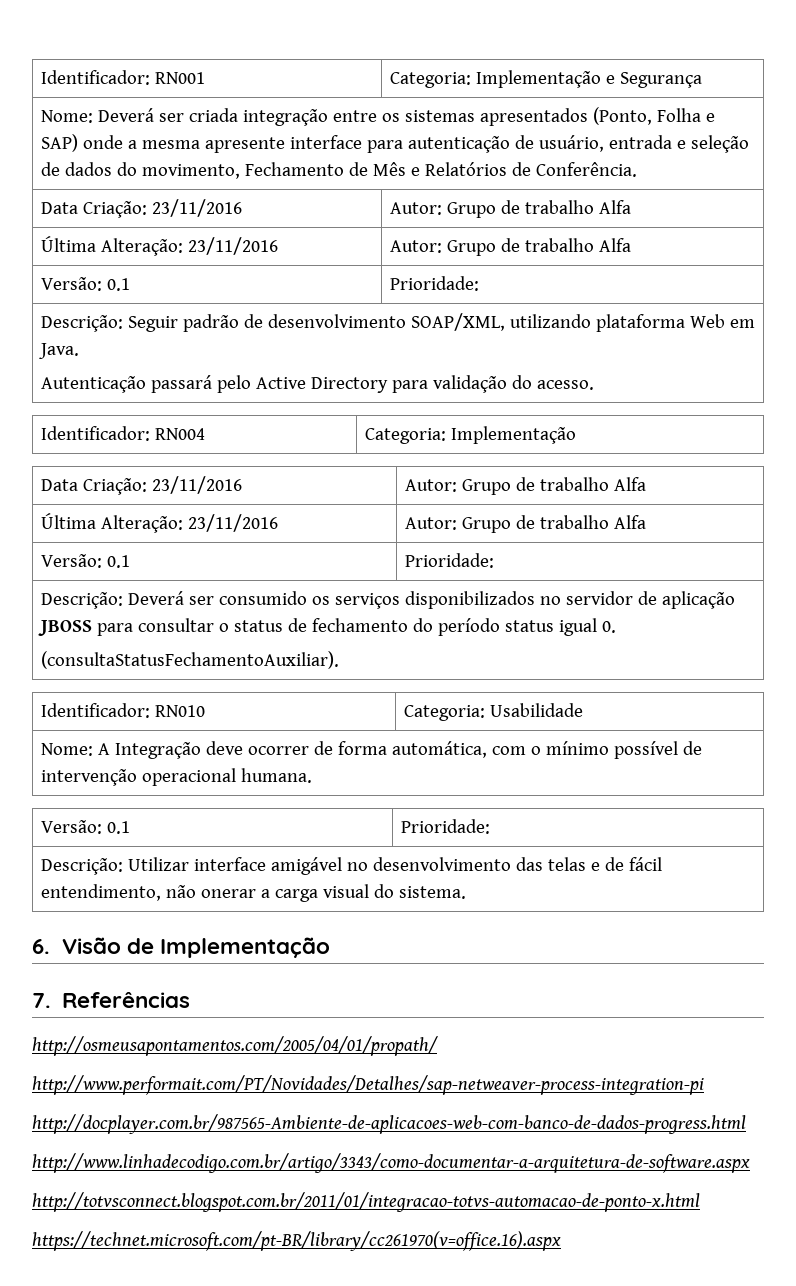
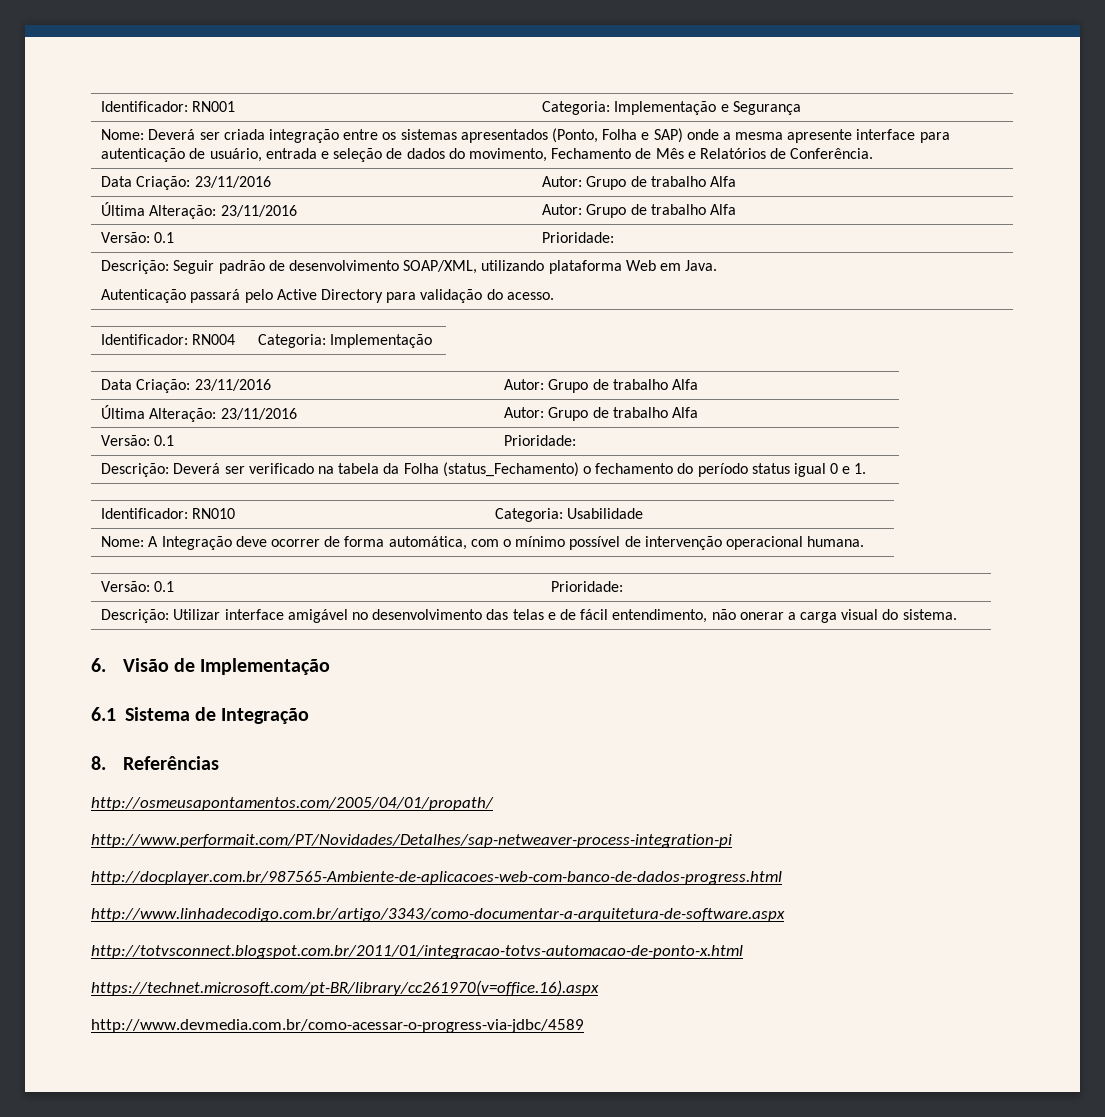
- Descrição: Deverá ser consumido os serviços disponibilizados no servidor de aplicação JBOSS para consultar o status de fechamento do período status igual 0.
- (consultaStatusFechamentoAuxiliar).
+ Descrição: Deverá ser verificado na tabela da Folha (status_Fechamento) o fechamento do período status igual 0 e 1.
- 7. Referências
+ 6.1 Sistema de Integração
+ 8. Referências
+ http://www.devmedia.com.br/como-acessar-o-progress-via-jdbc/4589

